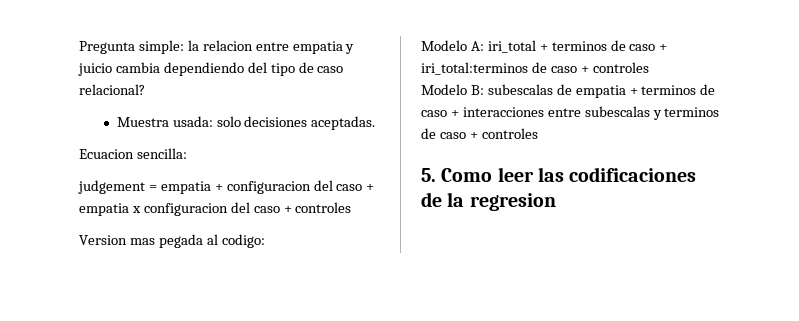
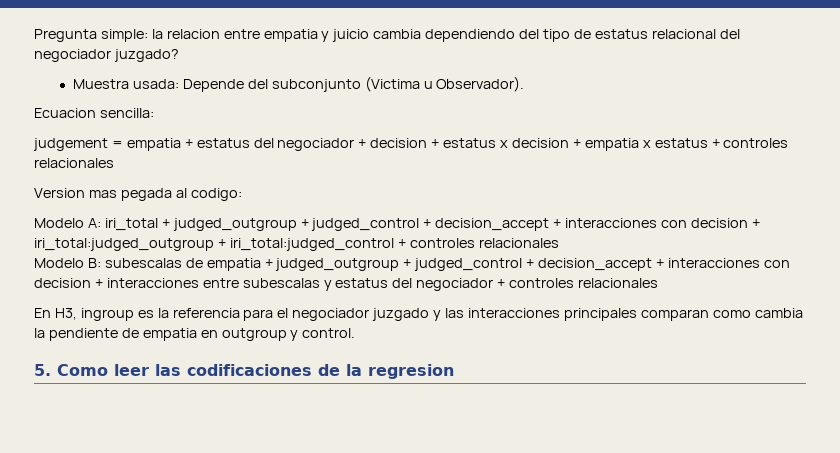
- Pregunta simple: la relacion entre empatia y juicio cambia dependiendo del tipo de caso relacional?
- Muestra usada: solo decisiones aceptadas.
+ Pregunta simple: la relacion entre empatia y juicio cambia dependiendo del tipo de estatus relacional del negociador juzgado?
+ Muestra usada: Depende del subconjunto (Victima u Observador).
- judgement = empatia + configuracion del caso + empatia x configuracion del caso + controles
+ judgement = empatia + estatus del negociador + decision + estatus x decision + empatia x estatus + controles relacionales
- Modelo A: iri_total + terminos de caso + iri_total:terminos de caso + controles
+ Modelo A: iri_total + judged_outgroup + judged_control + decision_accept + interacciones con decision + iri_total:judged_outgroup + iri_total:judged_control + controles relacionales
- Modelo B: subescalas de empatia + terminos de caso + interacciones entre subescalas y terminos de caso + controles
+ Modelo B: subescalas de empatia + judged_outgroup + judged_control + decision_accept + interacciones con decision + interacciones entre subescalas y estatus del negociador + controles relacionales
+ En H3, ingroup es la referencia para el negociador juzgado y las interacciones principales comparan como cambia la pendiente de empatia en outgroup y control.

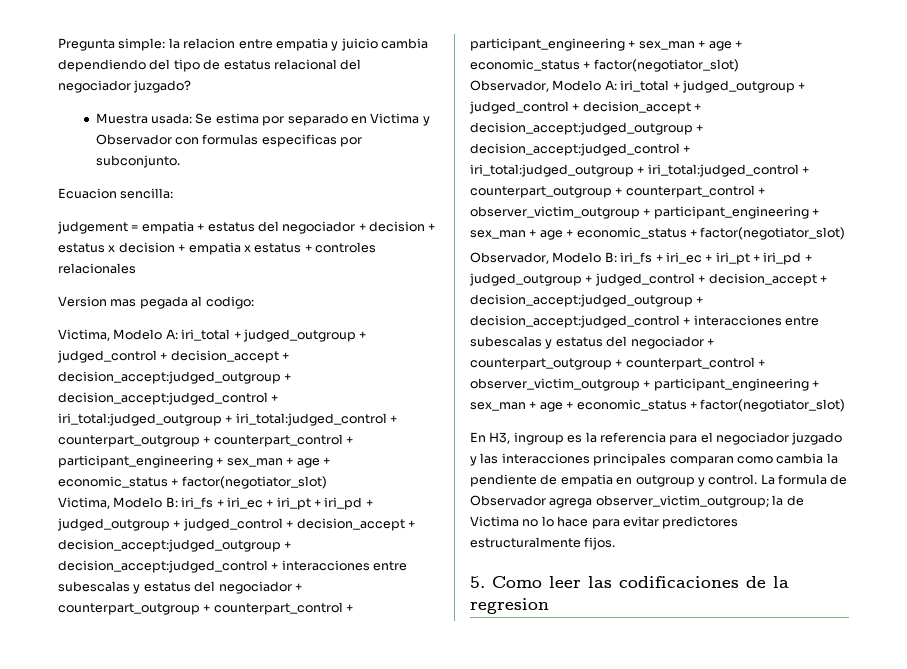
- Muestra usada: Depende del subconjunto (Victima u Observador).
+ Muestra usada: Se estima por separado en Victima y Observador con formulas especificas por subconjunto.
- Modelo A: iri_total + judged_outgroup + judged_control + decision_accept + interacciones con decision + iri_total:judged_outgroup + iri_total:judged_control + controles relacionales
- Modelo B: subescalas de empatia + judged_outgroup + judged_control + decision_accept + interacciones con decision + interacciones entre subescalas y estatus del negociador + controles relacionales
+ Victima, Modelo A: iri_total + judged_outgroup + judged_control + decision_accept + decision_accept:judged_outgroup + decision_accept:judged_control + iri_total:judged_outgroup + iri_total:judged_control + counterpart_outgroup + counterpart_control + participant_engineering + sex_man + age + economic_status + factor(negotiator_slot)
+ Victima, Modelo B: iri_fs + iri_ec + iri_pt + iri_pd + judged_outgroup + judged_control + decision_accept + decision_accept:judged_outgroup + decision_accept:judged_control + interacciones entre subescalas y estatus del negociador + counterpart_outgroup + counterpart_control + participant_engineering + sex_man + age + economic_status + factor(negotiator_slot)
+ Observador, Modelo A: iri_total + judged_outgroup + judged_control + decision_accept + decision_accept:judged_outgroup + decision_accept:judged_control + iri_total:judged_outgroup + iri_total:judged_control + counterpart_outgroup + counterpart_control + observer_victim_outgroup + participant_engineering + sex_man + age + economic_status + factor(negotiator_slot)
+ Observador, Modelo B: iri_fs + iri_ec + iri_pt + iri_pd + judged_outgroup + judged_control + decision_accept + decision_accept:judged_outgroup + decision_accept:judged_control + interacciones entre subescalas y estatus del negociador + counterpart_outgroup + counterpart_control + observer_victim_outgroup + participant_engineering + sex_man + age + economic_status + factor(negotiator_slot)
+ La formula de Observador agrega observer_victim_outgroup; la de Victima no lo hace para evitar predictores estructuralmente fijos.

